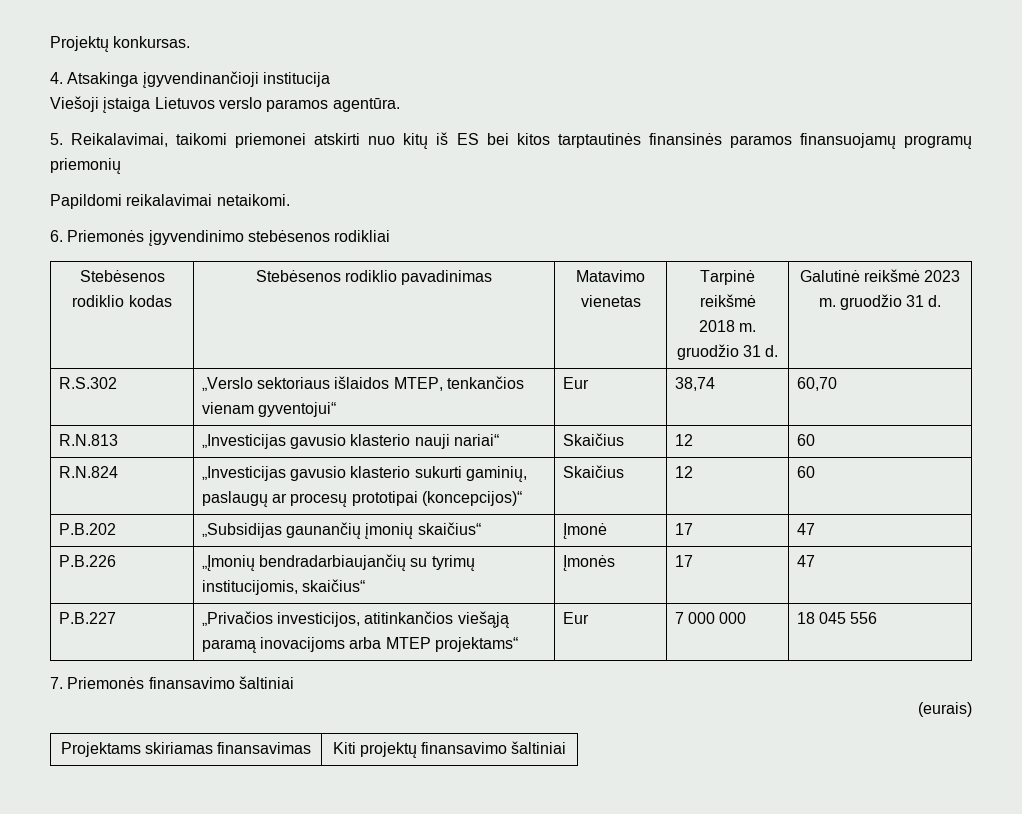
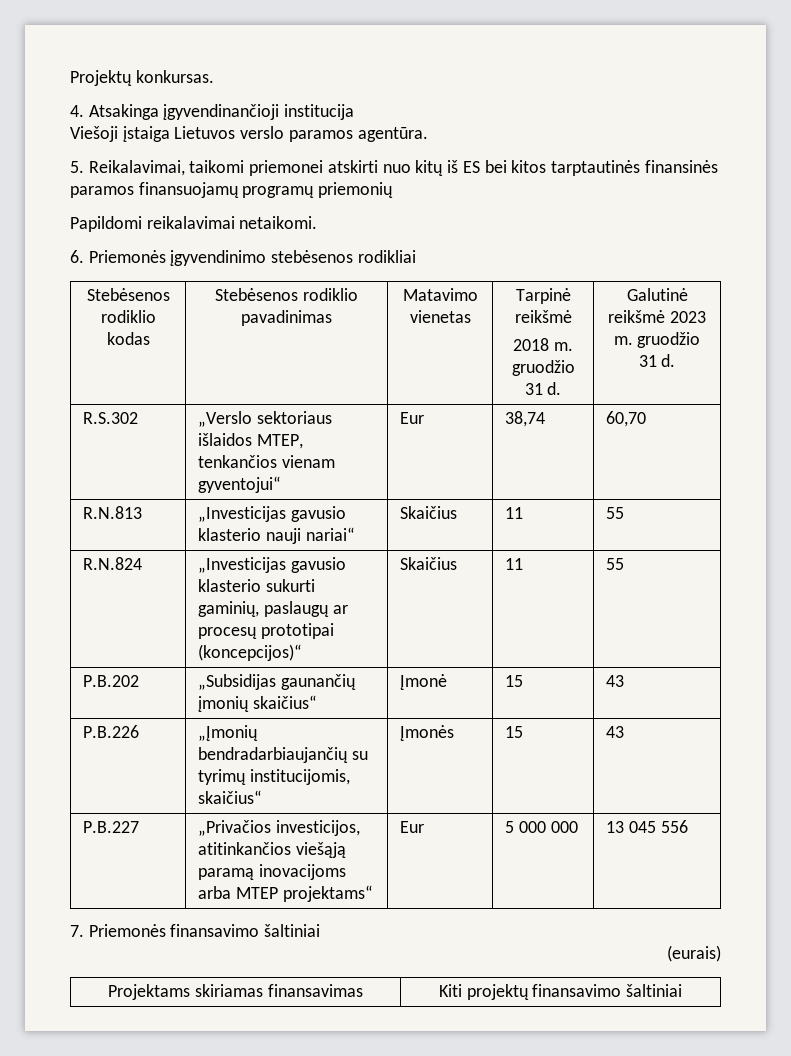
- R.N.813 | „Investicijas gavusio klasterio nauji nariai“ | Skaičius | 12 | 60
+ R.N.813 | „Investicijas gavusio klasterio nauji nariai“ | Skaičius | 11 | 55
- R.N.824 | „Investicijas gavusio klasterio sukurti gaminių, paslaugų ar procesų prototipai (koncepcijos)“ | Skaičius | 12 | 60
+ R.N.824 | „Investicijas gavusio klasterio sukurti gaminių, paslaugų ar procesų prototipai (koncepcijos)“ | Skaičius | 11 | 55
- P.B.202 | „Subsidijas gaunančių įmonių skaičius“ | Įmonė | 17 | 47
+ P.B.202 | „Subsidijas gaunančių įmonių skaičius“ | Įmonė | 15 | 43
- P.B.226 | „Įmonių bendradarbiaujančių su tyrimų institucijomis, skaičius“ | Įmonės | 17 | 47
+ P.B.226 | „Įmonių bendradarbiaujančių su tyrimų institucijomis, skaičius“ | Įmonės | 15 | 43
- P.B.227 | „Privačios investicijos, atitinkančios viešąją paramą inovacijoms arba MTEP projektams“ | Eur | 7 000 000 | 18 045 556
+ P.B.227 | „Privačios investicijos, atitinkančios viešąją paramą inovacijoms arba MTEP projektams“ | Eur | 5 000 000 | 13 045 556

